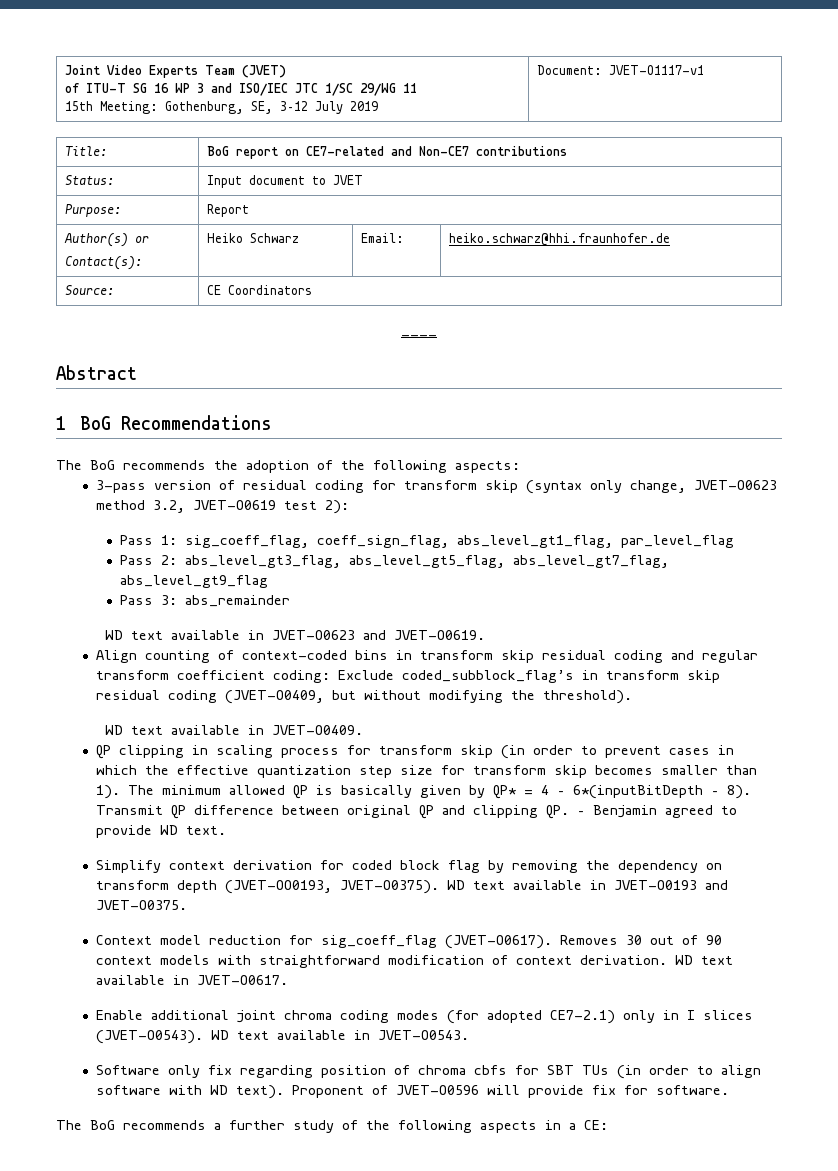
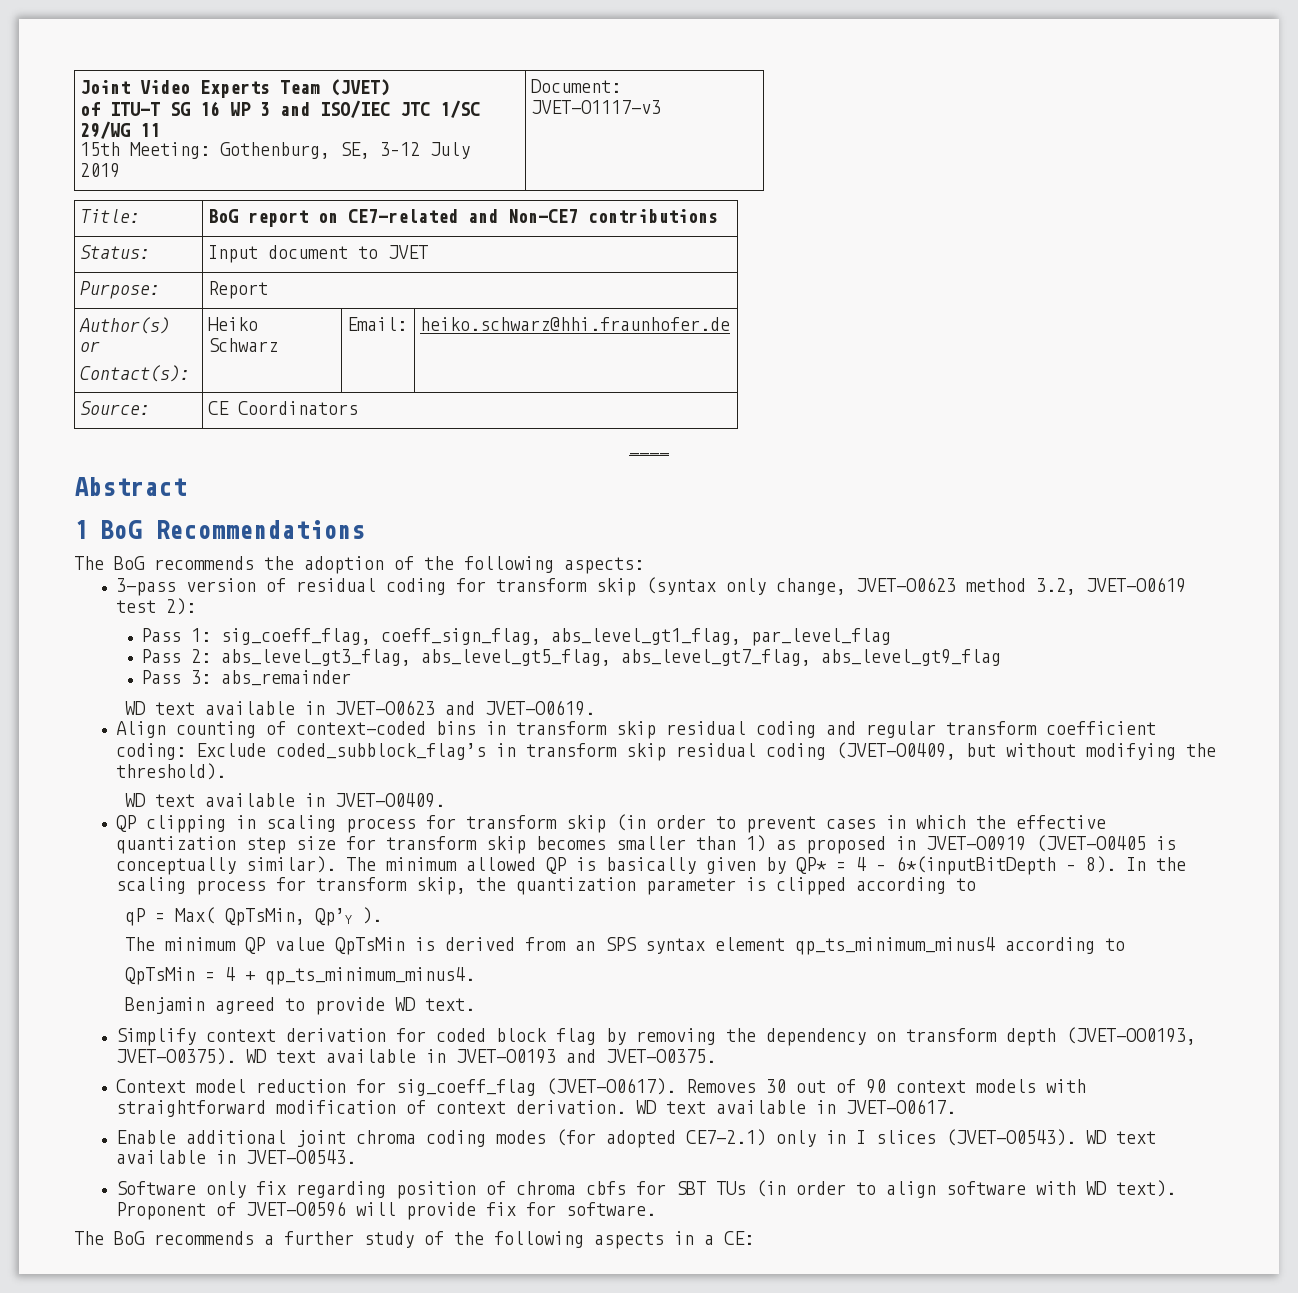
  Joint Video Experts Team (JVET)
  of ITU-T SG 16 WP 3 and ISO/IEC JTC 1/SC 29/WG 11
- 15th Meeting: Gothenburg, SE, 3–12 July 2019 | Document: JVET-O1117-v1
+ 15th Meeting: Gothenburg, SE, 3–12 July 2019 | Document: JVET-O1117-v3
- QP clipping in scaling process for transform skip (in order to prevent cases in which the effective quantization step size for transform skip becomes smaller than 1).
+ QP clipping in scaling process for transform skip (in order to prevent cases in which the effective quantization step size for transform skip becomes smaller than 1) as proposed in JVET-O0919 (JVET-O0405 is conceptually similar).
- Transmit QP difference between original QP and clipping QP. – Benjamin agreed to provide WD text.
+ In the scaling process for transform skip, the quantization parameter is clipped according to
+ qP = Max( QpTsMin, Qp’Y ).
+ The minimum QP value QpTsMin is derived from an SPS syntax element qp_ts_minimum_minus4 according to
+ QpTsMin = 4 + qp_ts_minimum_minus4.
+ Benjamin agreed to provide WD text.

